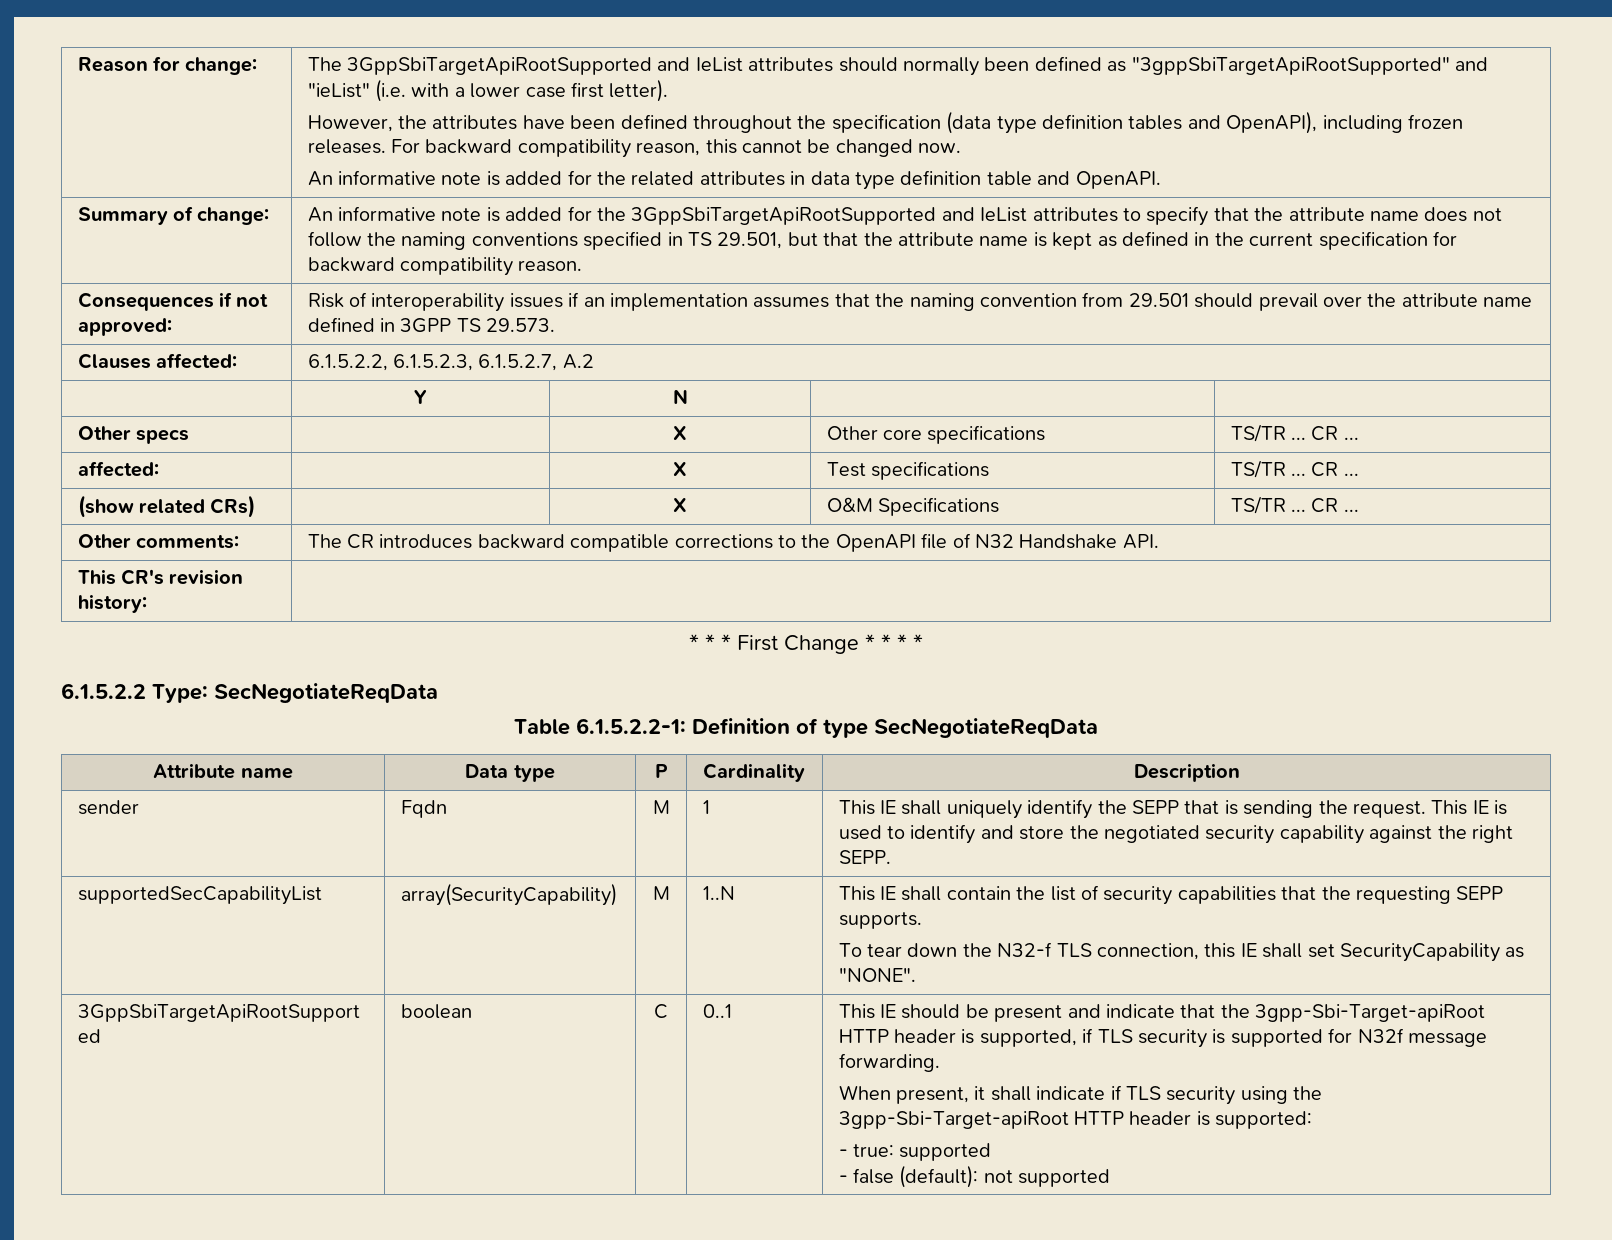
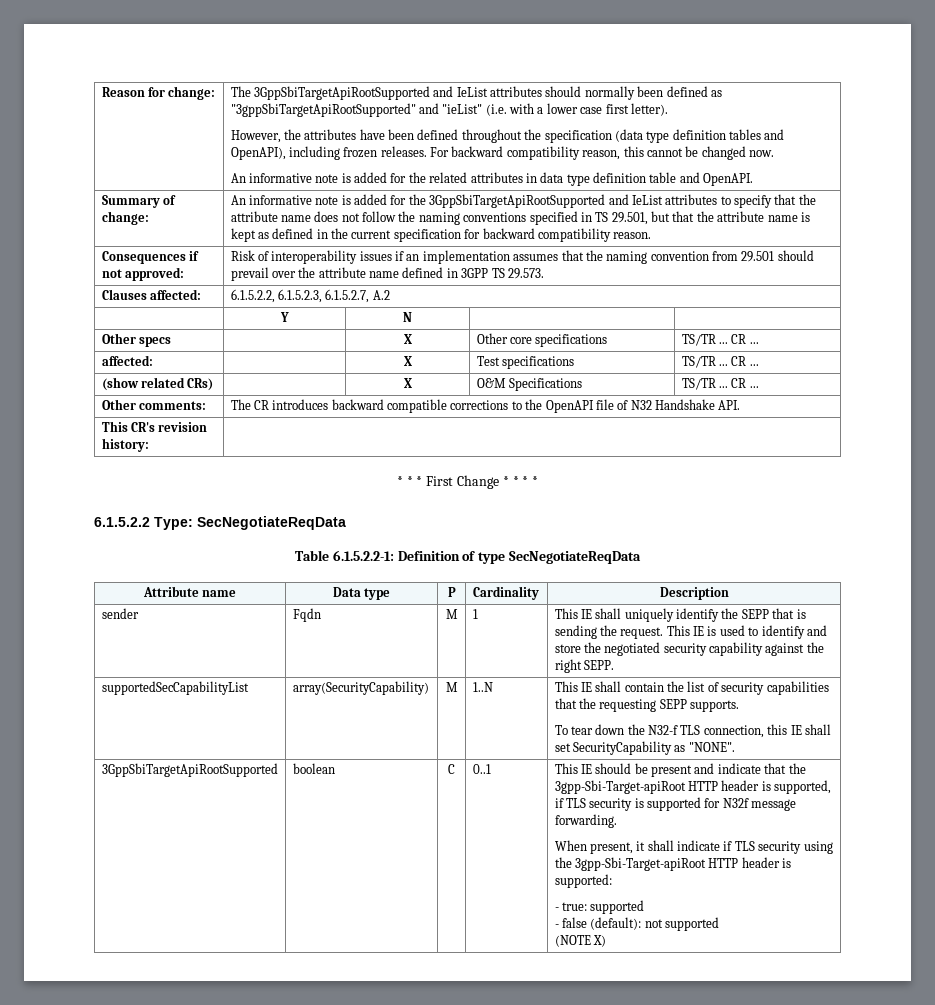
+ (NOTE X)

